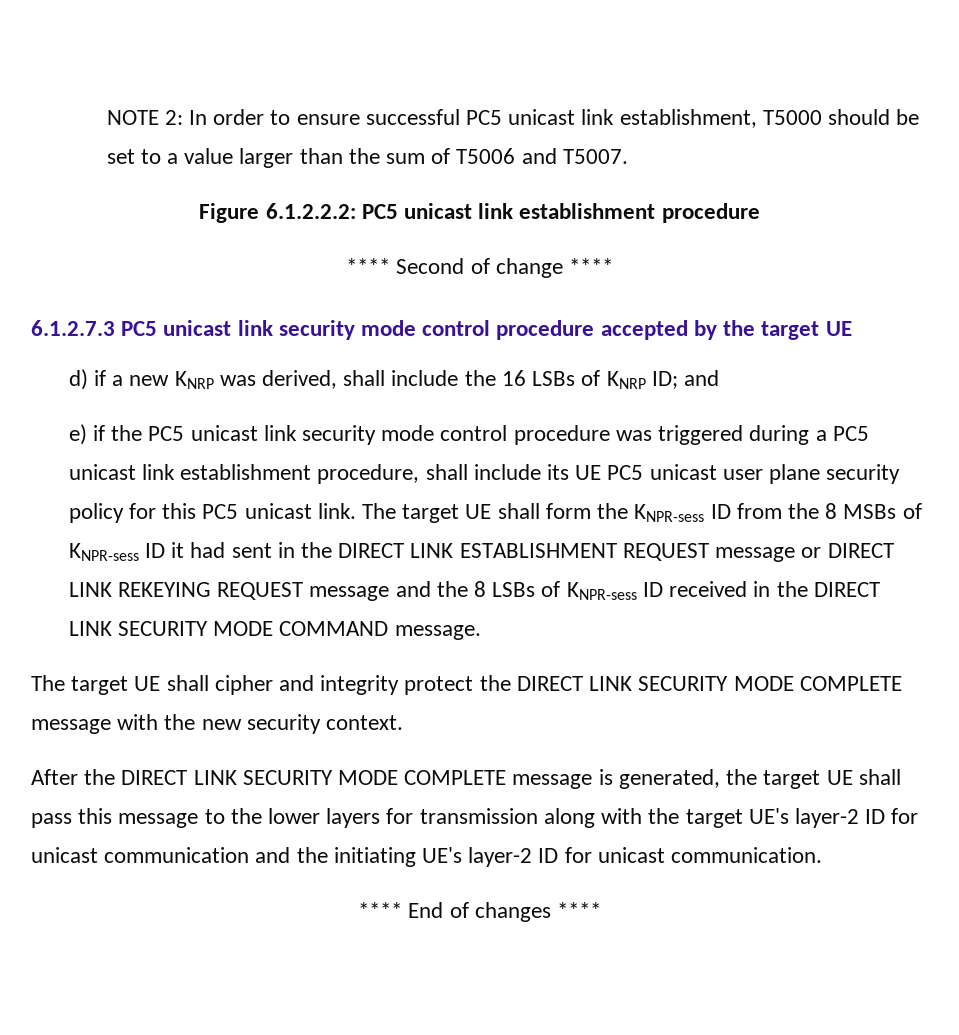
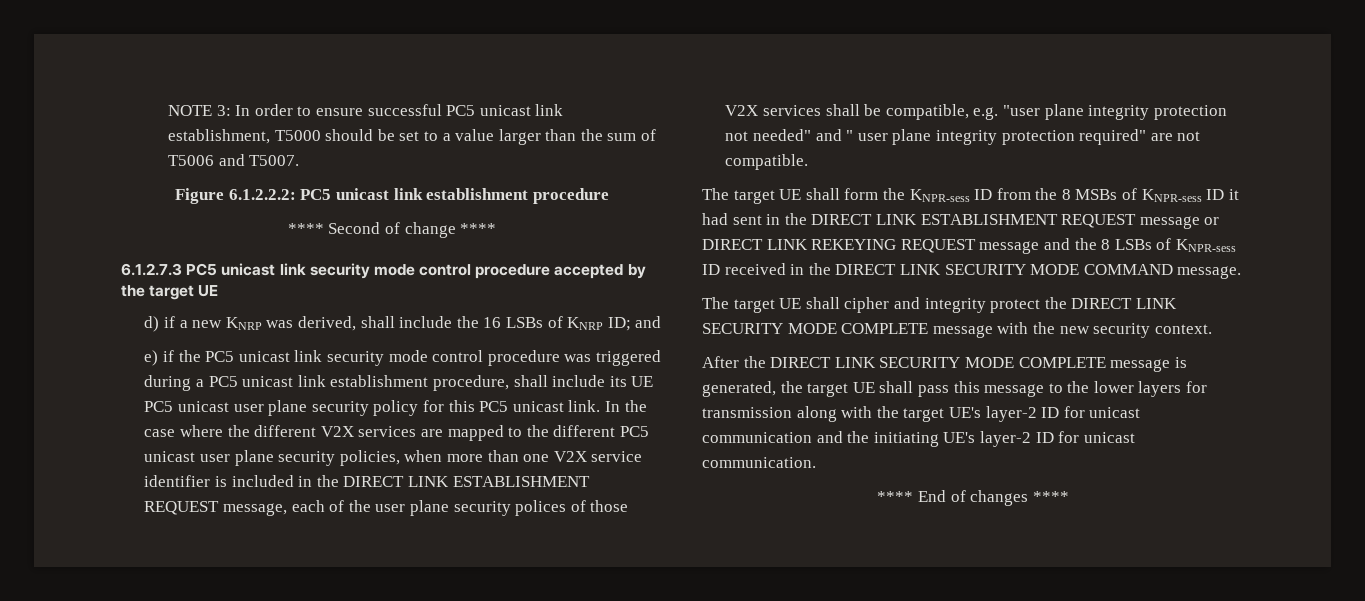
- NOTE 2: In order to ensure successful PC5 unicast link establishment, T5000 should be set to a value larger than the sum of T5006 and T5007.
+ NOTE 3: In order to ensure successful PC5 unicast link establishment, T5000 should be set to a value larger than the sum of T5006 and T5007.
- e) if the PC5 unicast link security mode control procedure was triggered during a PC5 unicast link establishment procedure, shall include its UE PC5 unicast user plane security policy for this PC5 unicast link. The target UE shall form the KNPR-sess ID from the 8 MSBs of KNPR-sess ID it had sent in the DIRECT LINK ESTABLISHMENT REQUEST message or DIRECT LINK REKEYING REQUEST message and the 8 LSBs of KNPR-sess ID received in the DIRECT LINK SECURITY MODE COMMAND message.
+ e) if the PC5 unicast link security mode control procedure was triggered during a PC5 unicast link establishment procedure, shall include its UE PC5 unicast user plane security policy for this PC5 unicast link. In the case where the different V2X services are mapped to the different PC5 unicast user plane security policies, when more than one V2X service identifier is included in the DIRECT LINK ESTABLISHMENT REQUEST message, each of the user plane security polices of those V2X services shall be compatible, e.g. "user plane integrity protection not needed" and " user plane integrity protection required" are not compatible.
+ The target UE shall form the KNPR-sess ID from the 8 MSBs of KNPR-sess ID it had sent in the DIRECT LINK ESTABLISHMENT REQUEST message or DIRECT LINK REKEYING REQUEST message and the 8 LSBs of KNPR-sess ID received in the DIRECT LINK SECURITY MODE COMMAND message.

